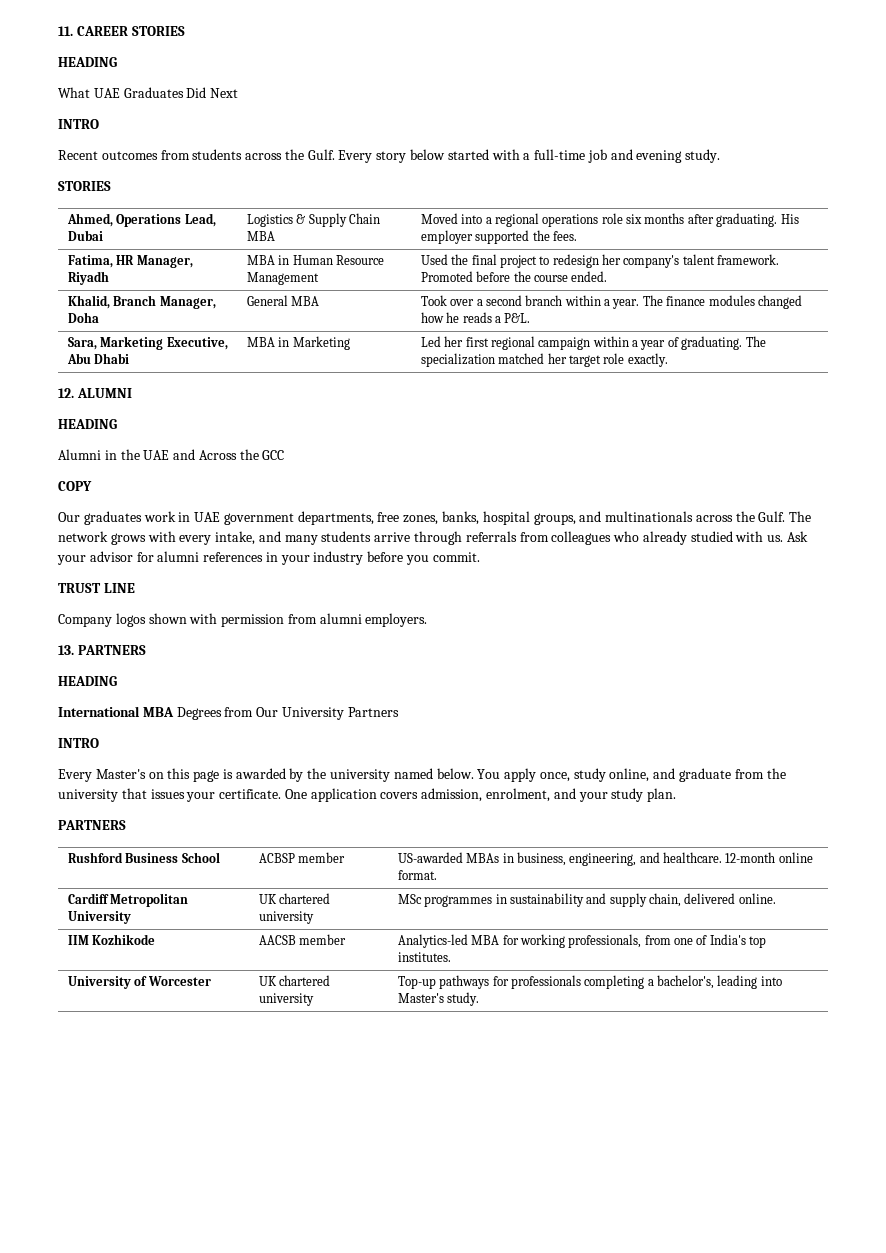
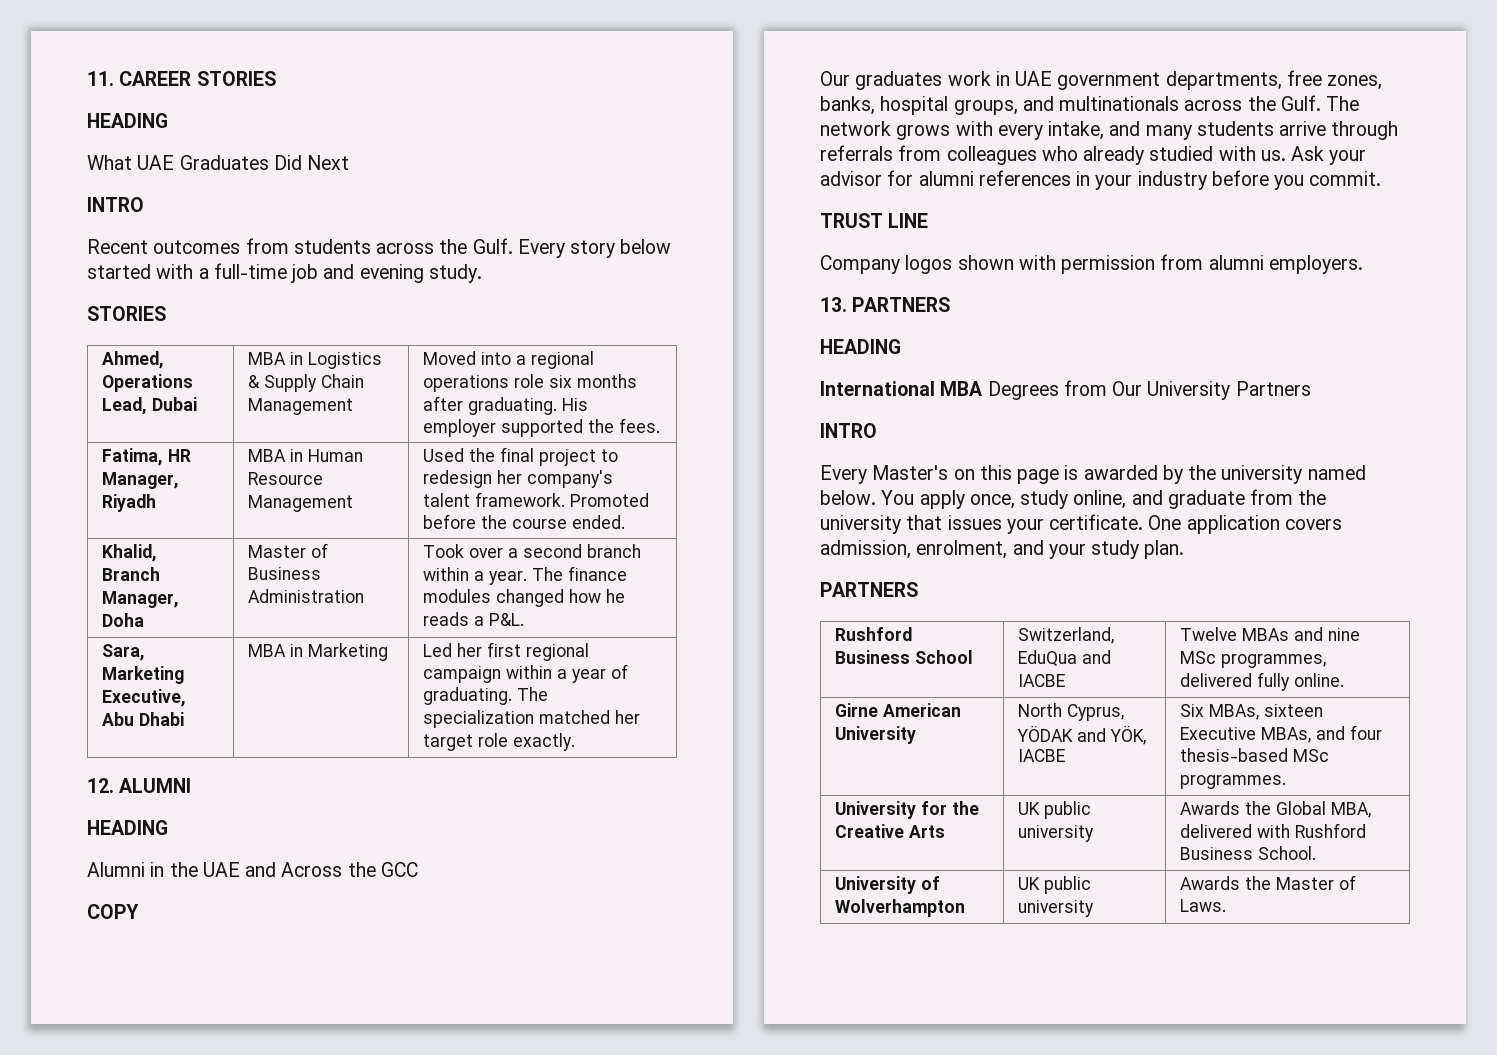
- Ahmed, Operations Lead, Dubai | Logistics & Supply Chain MBA | Moved into a regional operations role six months after graduating. His employer supported the fees.
+ Ahmed, Operations Lead, Dubai | MBA in Logistics & Supply Chain Management | Moved into a regional operations role six months after graduating. His employer supported the fees.
- Khalid, Branch Manager, Doha | General MBA | Took over a second branch within a year. The finance modules changed how he reads a P&L.
+ Khalid, Branch Manager, Doha | Master of Business Administration | Took over a second branch within a year. The finance modules changed how he reads a P&L.
- Rushford Business School | ACBSP member | US-awarded MBAs in business, engineering, and healthcare. 12-month online format.
- Cardiff Metropolitan University | UK chartered university | MSc programmes in sustainability and supply chain, delivered online.
- IIM Kozhikode | AACSB member | Analytics-led MBA for working professionals, from one of India's top institutes.
+ Rushford Business School | Switzerland, EduQua and IACBE | Twelve MBAs and nine MSc programmes, delivered fully online.
+ Girne American University | North Cyprus, YÖDAK and YÖK, IACBE | Six MBAs, sixteen Executive MBAs, and four thesis-based MSc programmes.
+ University for the Creative Arts | UK public university | Awards the Global MBA, delivered with Rushford Business School.
- University of Worcester | UK chartered university | Top-up pathways for professionals completing a bachelor's, leading into Master's study.
+ University of Wolverhampton | UK public university | Awards the Master of Laws.

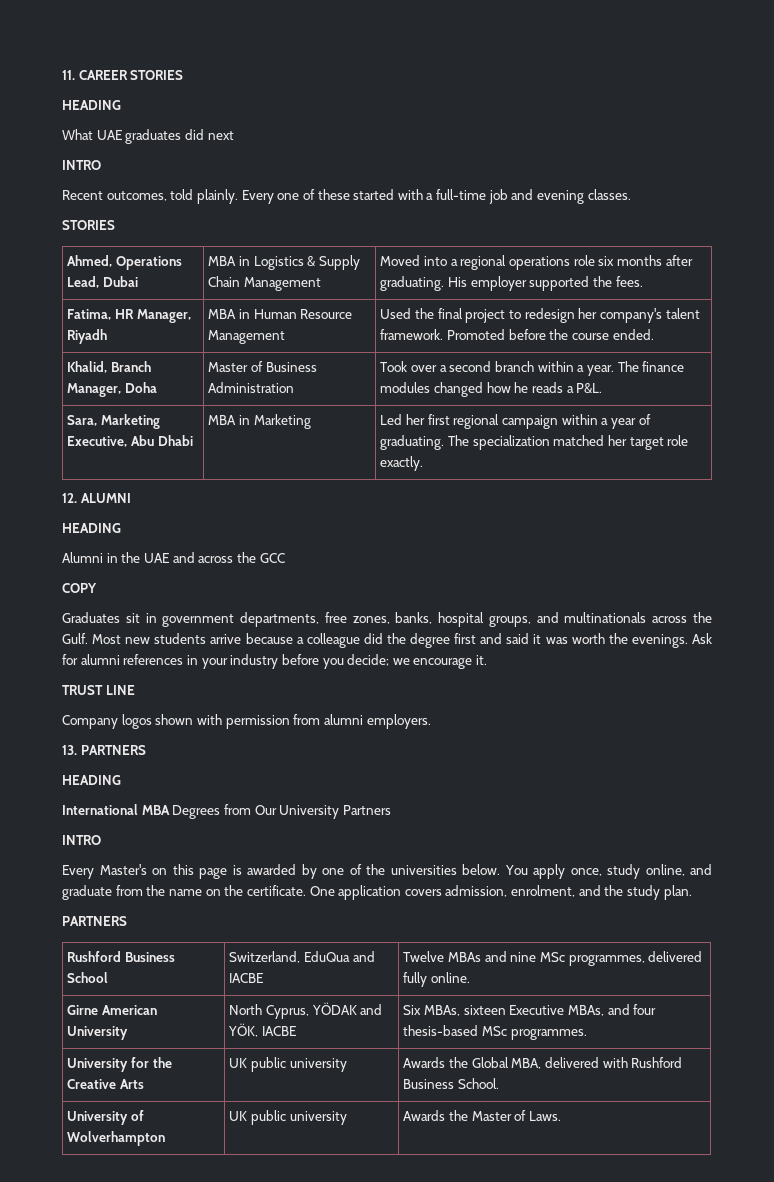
- What UAE Graduates Did Next
+ What UAE graduates did next
- Recent outcomes from students across the Gulf. Every story below started with a full-time job and evening study.
+ Recent outcomes, told plainly. Every one of these started with a full-time job and evening classes.
- Alumni in the UAE and Across the GCC
+ Alumni in the UAE and across the GCC
- Our graduates work in UAE government departments, free zones, banks, hospital groups, and multinationals across the Gulf.
+ Graduates sit in government departments, free zones, banks, hospital groups, and multinationals across the Gulf.
- The network grows with every intake, and many students arrive through referrals from colleagues who already studied with us. Ask your advisor for alumni references in your industry before you commit.
+ Most new students arrive because a colleague did the degree first and said it was worth the evenings. Ask for alumni references in your industry before you decide; we encourage it.
- Every Master's on this page is awarded by the university named below.
+ Every Master's on this page is awarded by one of the universities below.
- You apply once, study online, and graduate from the university that issues your certificate.
+ You apply once, study online, and graduate from the name on the certificate.
- One application covers admission, enrolment, and your study plan.
+ One application covers admission, enrolment, and the study plan.

